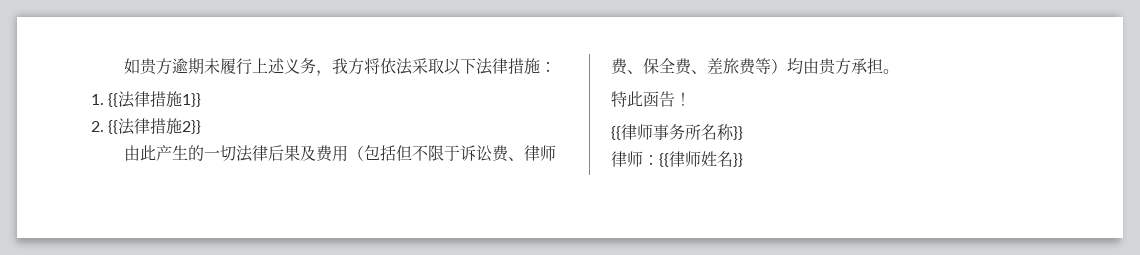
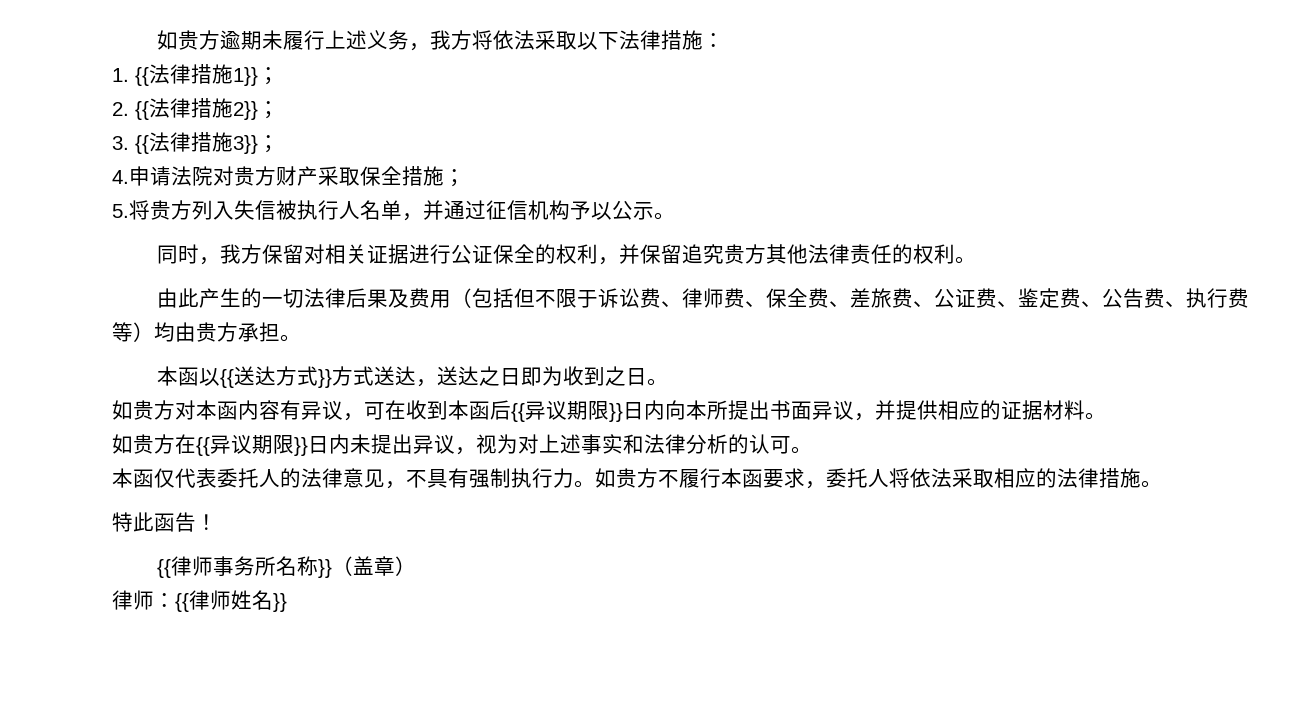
- 1. {{法律措施1}}
+ 1. {{法律措施1}}；
- 2. {{法律措施2}}
+ 2. {{法律措施2}}；
+ 3. {{法律措施3}}；
+ 4.申请法院对贵方财产采取保全措施；
+ 5.将贵方列入失信被执行人名单，并通过征信机构予以公示。
+ 同时，我方保留对相关证据进行公证保全的权利，并保留追究贵方其他法律责任的权利。
- 由此产生的一切法律后果及费用（包括但不限于诉讼费、律师费、保全费、差旅费等）均由贵方承担。
+ 由此产生的一切法律后果及费用（包括但不限于诉讼费、律师费、保全费、差旅费、公证费、鉴定费、公告费、执行费等）均由贵方承担。
+ 本函以{{送达方式}}方式送达，送达之日即为收到之日。
+ 如贵方对本函内容有异议，可在收到本函后{{异议期限}}日内向本所提出书面异议，并提供相应的证据材料。
+ 如贵方在{{异议期限}}日内未提出异议，视为对上述事实和法律分析的认可。
+ 本函仅代表委托人的法律意见，不具有强制执行力。如贵方不履行本函要求，委托人将依法采取相应的法律措施。
- {{律师事务所名称}}
+ {{律师事务所名称}}（盖章）

